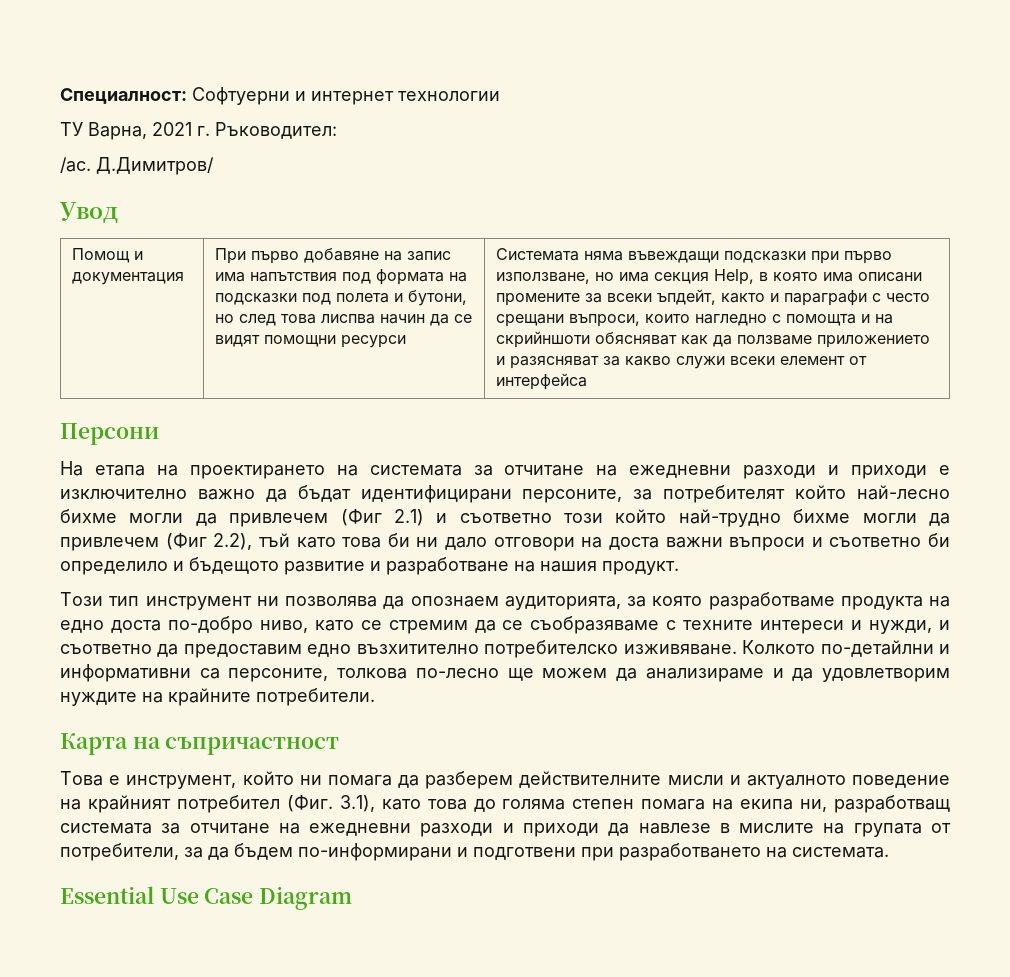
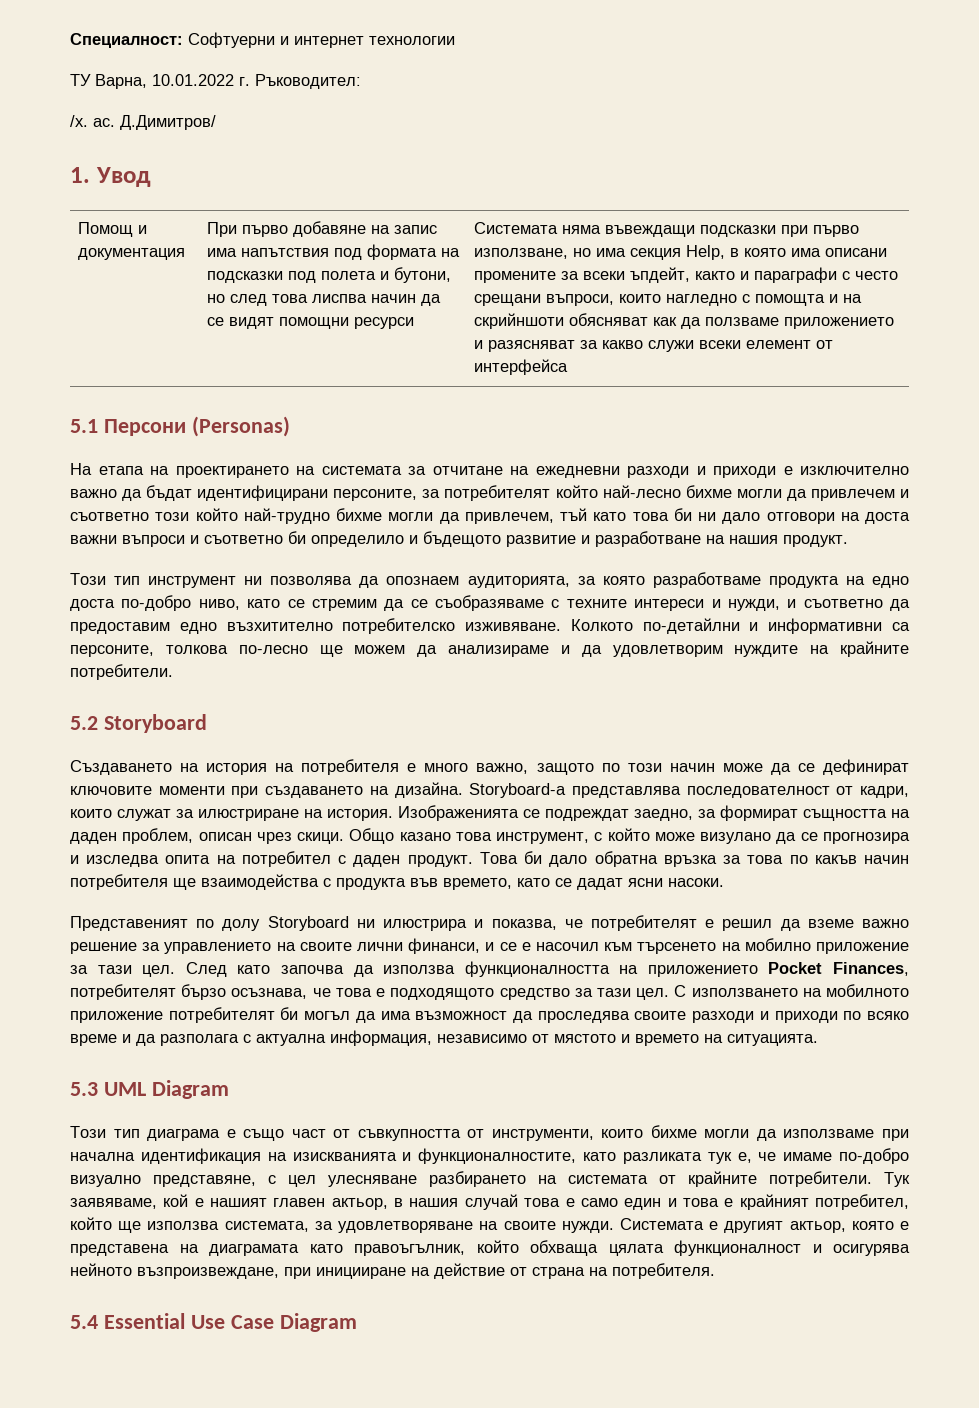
- ТУ Варна, 2021 г. Ръководител:
+ ТУ Варна, 10.01.2022 г. Ръководител:
- /ас.
+ /х. ас.
- Увод
+ 1. Увод
- Персони
+ 5.1 Персони (Personas)
- На етапа на проектирането на системата за отчитане на ежедневни разходи и приходи е изключително важно да бъдат идентифицирани персоните, за потребителят който най-лесно бихме могли да привлечем (Фиг 2.1) и съответно този който най-трудно бихме могли да привлечем (Фиг 2.2), тъй като това би ни дало отговори на доста важни въпроси и съответно би определило и бъдещото развитие и разработване на нашия продукт.
+ На етапа на проектирането на системата за отчитане на ежедневни разходи и приходи е изключително важно да бъдат идентифицирани персоните, за потребителят който най-лесно бихме могли да привлечем и съответно този който най-трудно бихме могли да привлечем, тъй като това би ни дало отговори на доста важни въпроси и съответно би определило и бъдещото развитие и разработване на нашия продукт.
- Карта на съпричастност
- Това е инструмент, който ни помага да разберем действителните мисли и актуалното поведение на крайният потребител (Фиг. 3.1), като това до голяма степен помага на екипа ни, разработващ системата за отчитане на ежедневни разходи и приходи да навлезе в мислите на групата от потребители, за да бъдем по-информирани и подготвени при разработването на системата.
- Essential Use Case Diagram
+ 5.2 Storyboard
+ Създаването на история на потребителя е много важно, защото по този начин може да се дефинират ключовите моменти при създаването на дизайна. Storyboard-а представлява последователност от кадри, които служат за илюстриране на история. Изображенията се подреждат заедно, за формират същността на даден проблем, описан чрез скици. Общо казано това инструмент, с който може визулано да се прогнозира и изследва опита на потребител с даден продукт. Това би дало обратна връзка за това по какъв начин потребителя ще взаимодейства с продукта във времето, като се дадат ясни насоки.
+ Представеният по долу Storyboard ни илюстрира и показва, че потребителят е решил да вземе важно решение за управлението на своите лични финанси, и се е насочил към търсенето на мобилно приложение за тази цел. След като започва да използва функционалността на приложението Pocket Finances, потребителят бързо осъзнава, че това е подходящото средство за тази цел. С използването на мобилното приложение потребителят би могъл да има възможност да проследява своите разходи и приходи по всяко време и да разполага с актуална информация, независимо от мястото и времето на ситуацията.
+ 5.3 UML Diagram
+ Този тип диаграма е също част от съвкупността от инструменти, които бихме могли да използваме при начална идентификация на изискванията и функционалностите, като разликата тук е, че имаме по-добро визуално представяне, с цел улесняване разбирането на системата от крайните потребители. Тук заявяваме, кой е нашият главен актьор, в нашия случай това е само един и това е крайният потребител, който ще използва системата, за удовлетворяване на своите нужди. Системата е другият актьор, която е представена на диаграмата като правоъгълник, който обхваща цялата функционалност и осигурява нейното възпроизвеждане, при иницииране на действие от страна на потребителя.
+ 5.4 Essential Use Case Diagram

